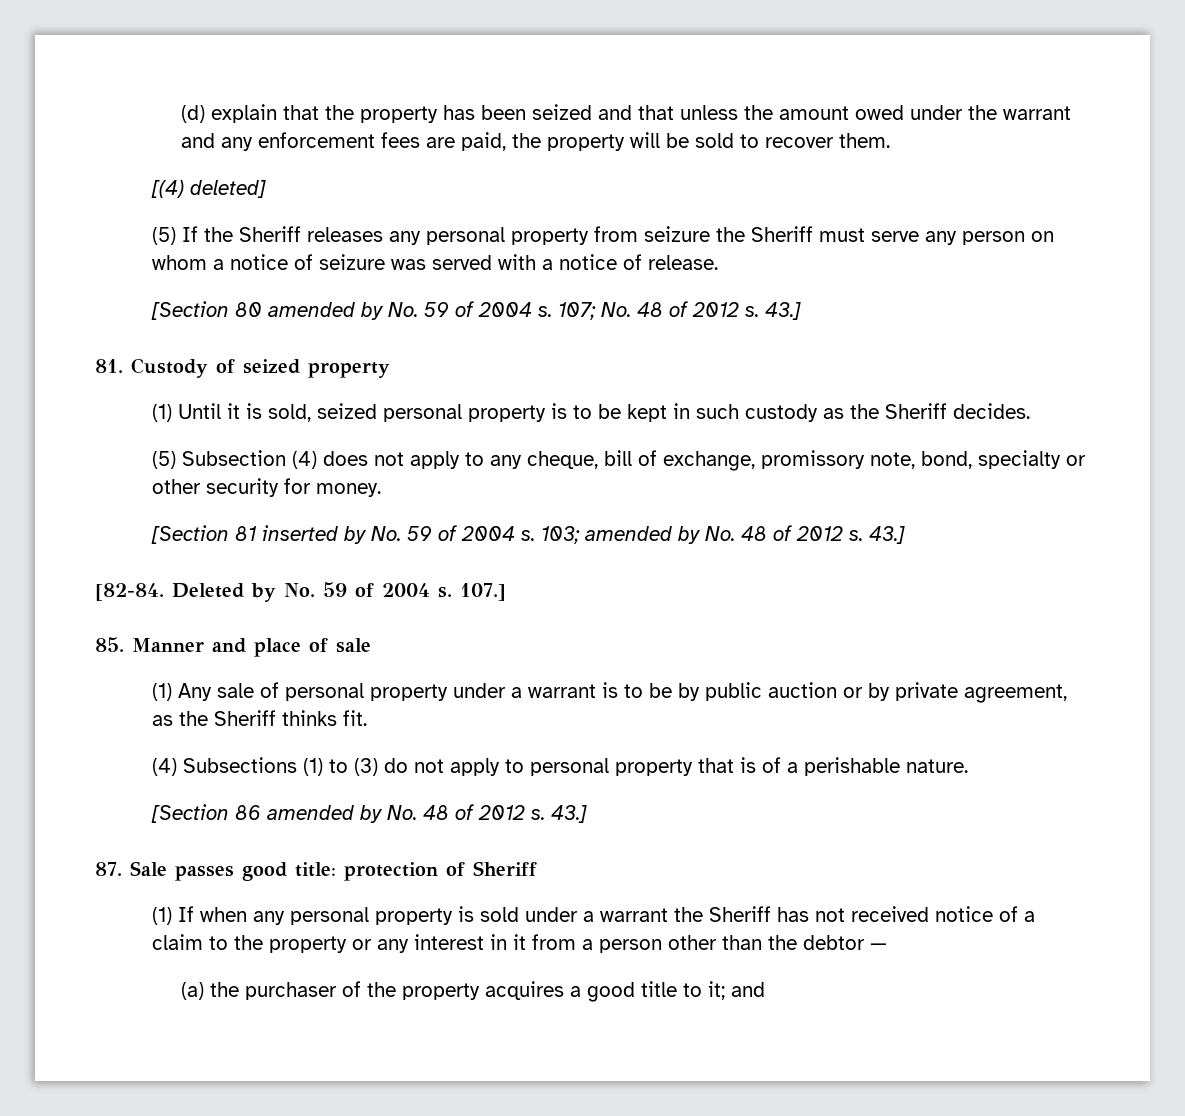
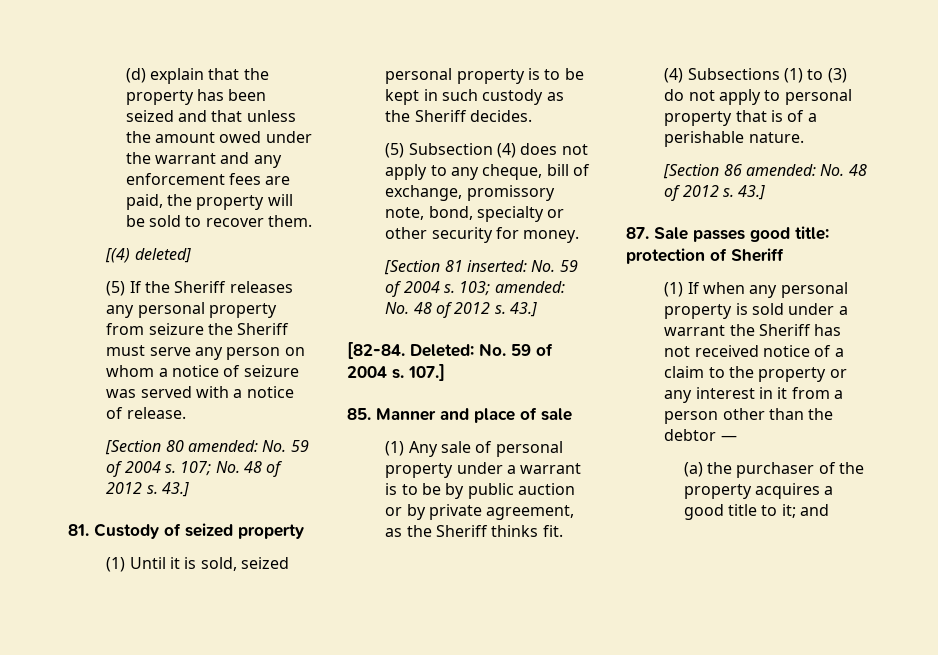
- [Section 80 amended by No. 59 of 2004 s.
+ [Section 80 amended: No. 59 of 2004 s.
- [Section 81 inserted by No. 59 of 2004 s.
+ [Section 81 inserted: No. 59 of 2004 s.
- 103; amended by No. 48 of 2012 s.
+ 103; amended: No. 48 of 2012 s.
- Deleted by No. 59 of 2004 s.
+ Deleted: No. 59 of 2004 s.
- [Section 86 amended by No. 48 of 2012 s.
+ [Section 86 amended: No. 48 of 2012 s.

